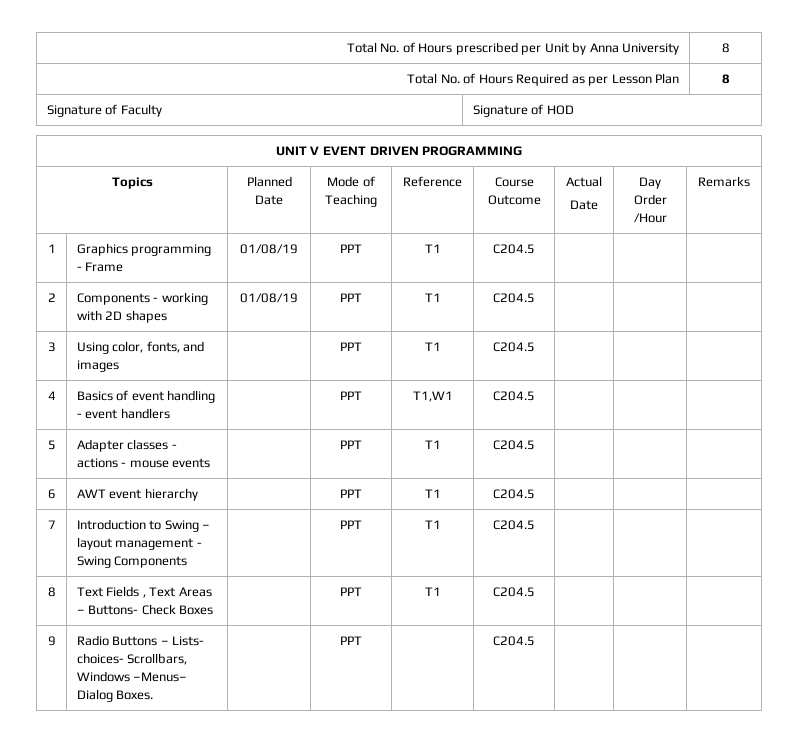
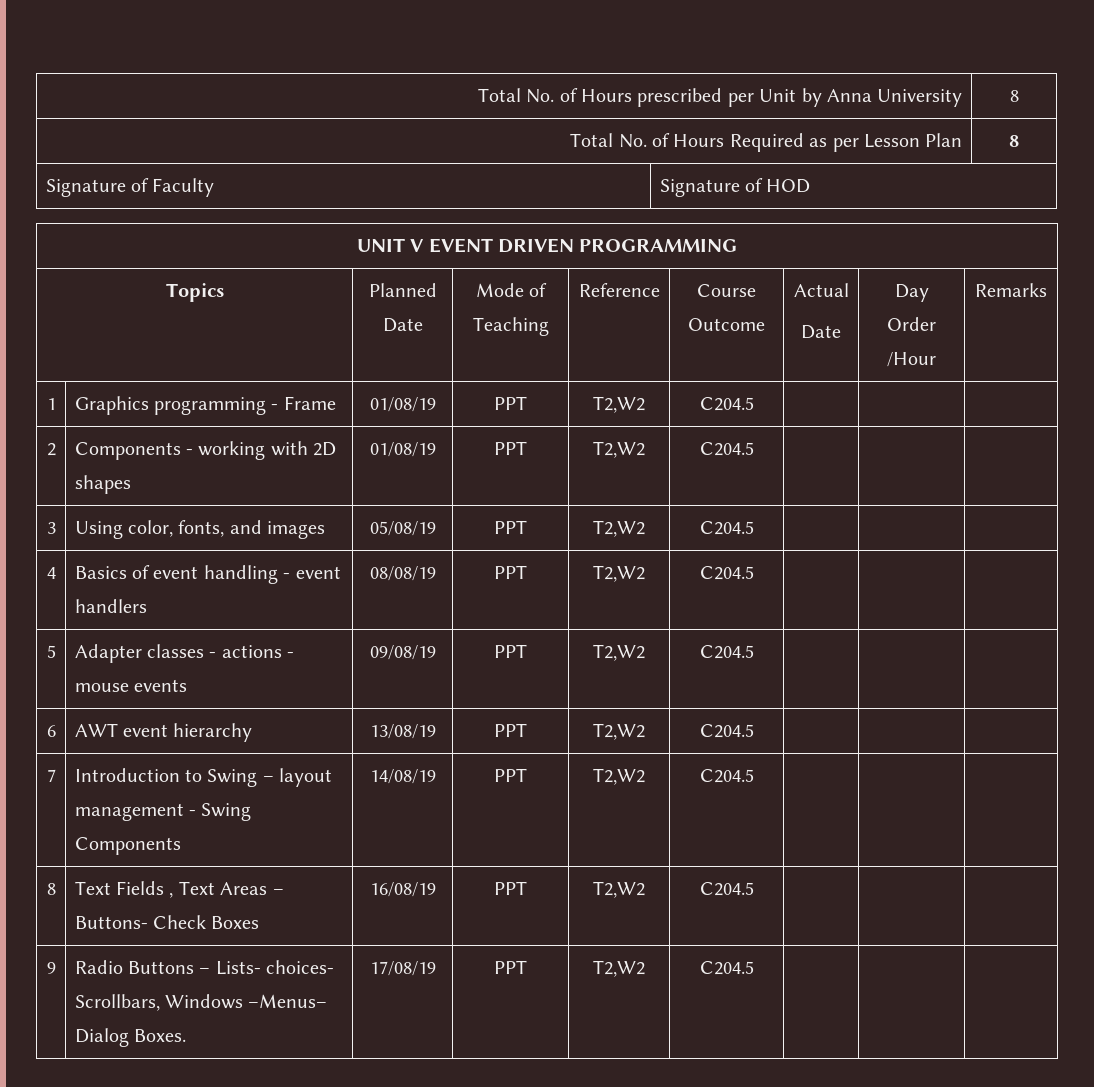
- 1 | Graphics programming - Frame | 01/08/19 | PPT | T1 | C204.5 | | |
+ 1 | Graphics programming - Frame | 01/08/19 | PPT | T2,W2 | C204.5 | | |
- 2 | Components - working with 2D shapes | 01/08/19 | PPT | T1 | C204.5 | | |
+ 2 | Components - working with 2D shapes | 01/08/19 | PPT | T2,W2 | C204.5 | | |
- 3 | Using color, fonts, and images | | PPT | T1 | C204.5 | | |
+ 3 | Using color, fonts, and images | 05/08/19 | PPT | T2,W2 | C204.5 | | |
- 4 | Basics of event handling - event handlers | | PPT | T1,W1 | C204.5 | | |
+ 4 | Basics of event handling - event handlers | 08/08/19 | PPT | T2,W2 | C204.5 | | |
- 5 | Adapter classes - actions - mouse events | | PPT | T1 | C204.5 | | |
+ 5 | Adapter classes - actions - mouse events | 09/08/19 | PPT | T2,W2 | C204.5 | | |
- 6 | AWT event hierarchy | | PPT | T1 | C204.5 | | |
+ 6 | AWT event hierarchy | 13/08/19 | PPT | T2,W2 | C204.5 | | |
- 7 | Introduction to Swing – layout management - Swing Components | | PPT | T1 | C204.5 | | |
+ 7 | Introduction to Swing – layout management - Swing Components | 14/08/19 | PPT | T2,W2 | C204.5 | | |
- 8 | Text Fields , Text Areas – Buttons- Check Boxes | | PPT | T1 | C204.5 | | |
+ 8 | Text Fields , Text Areas – Buttons- Check Boxes | 16/08/19 | PPT | T2,W2 | C204.5 | | |
- 9 | Radio Buttons – Lists- choices- Scrollbars, Windows –Menus– Dialog Boxes. | | PPT | | C204.5 | | |
+ 9 | Radio Buttons – Lists- choices- Scrollbars, Windows –Menus– Dialog Boxes. | 17/08/19 | PPT | T2,W2 | C204.5 | | |

